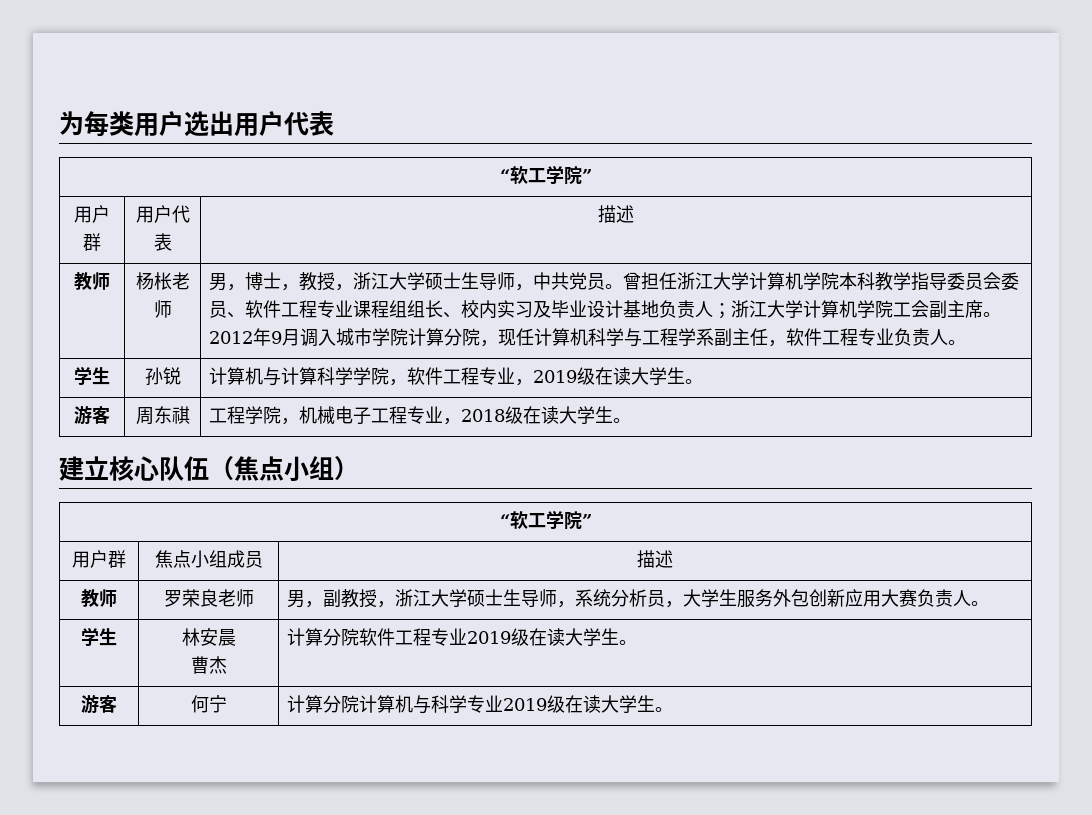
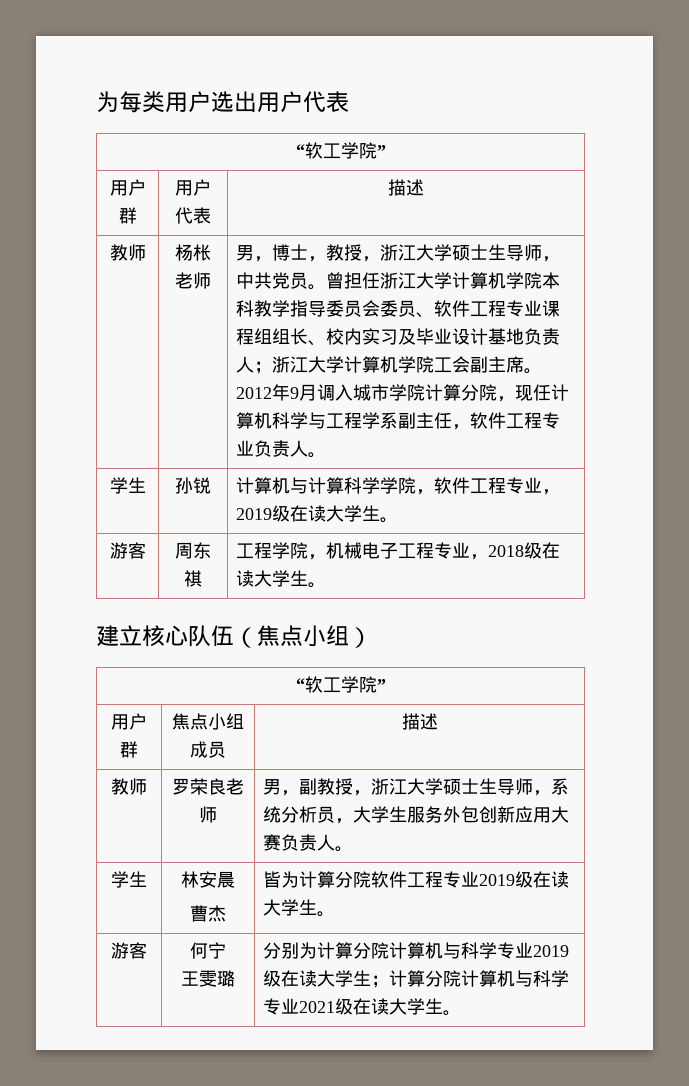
  学生 | 林安晨
- 曹杰 | 计算分院软件工程专业2019级在读大学生。
+ 曹杰 | 皆为计算分院软件工程专业2019级在读大学生。
- 游客 | 何宁 | 计算分院计算机与科学专业2019级在读大学生。
+ 游客 | 何宁
+ 王雯璐 | 分别为计算分院计算机与科学专业2019级在读大学生；计算分院计算机与科学专业2021级在读大学生。

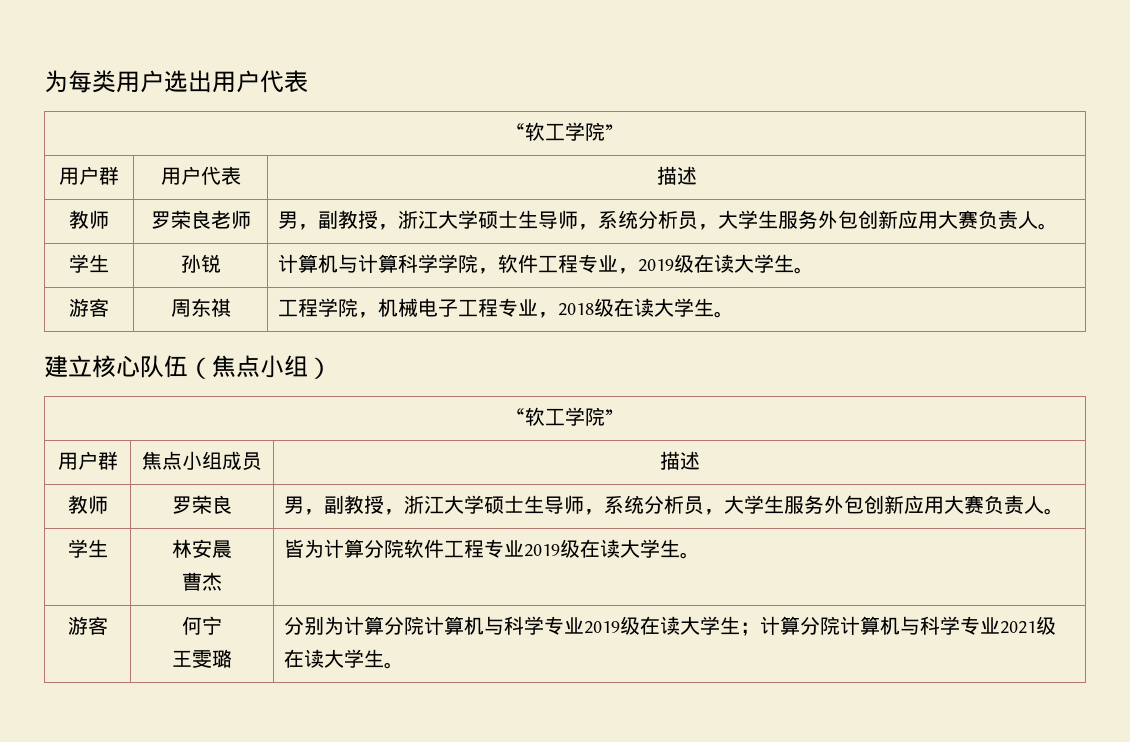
- 杨枨老师 | 男，博士，教授，浙江大学硕士生导师，中共党员。曾担任浙江大学计算机学院本科教学指导委员会委员、软件工程专业课程组组长、校内实习及毕业设计基地负责人；浙江大学计算机学院工会副主席。2012年9月调入城市学院计算分院，现任计算机科学与工程学系副主任，软件工程专业负责人。
+ 罗荣良老师 | 男，副教授，浙江大学硕士生导师，系统分析员，大学生服务外包创新应用大赛负责人。
- 教师 | 罗荣良老师 | 男，副教授，浙江大学硕士生导师，系统分析员，大学生服务外包创新应用大赛负责人。
+ 教师 | 罗荣良 | 男，副教授，浙江大学硕士生导师，系统分析员，大学生服务外包创新应用大赛负责人。

